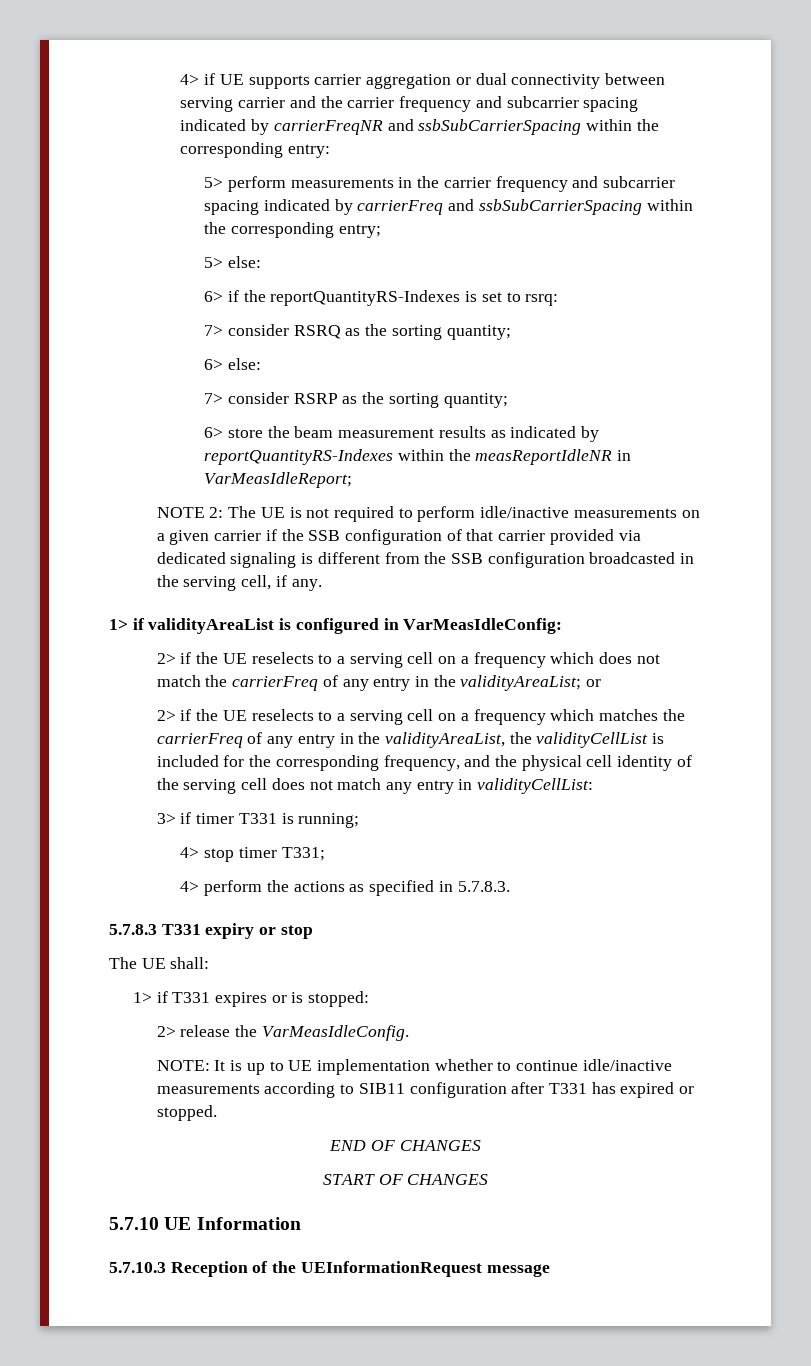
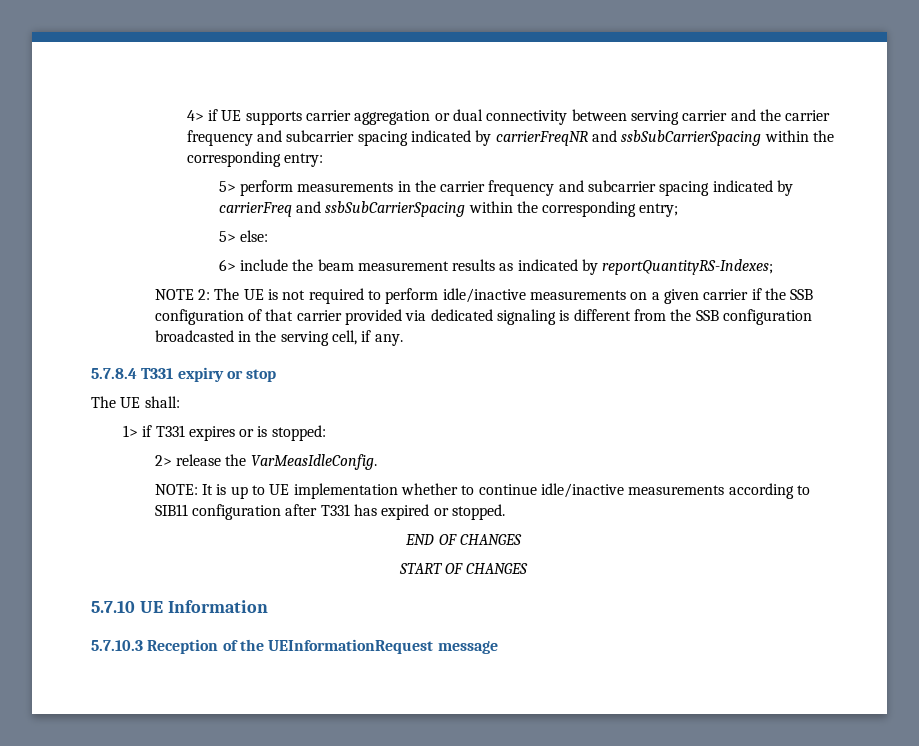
- 6> if the reportQuantityRS-Indexes is set to rsrq:
- 7> consider RSRQ as the sorting quantity;
- 6> else:
- 7> consider RSRP as the sorting quantity;
- 6> store the beam measurement results as indicated by reportQuantityRS-Indexes within the measReportIdleNR in VarMeasIdleReport;
+ 6> include the beam measurement results as indicated by reportQuantityRS-Indexes;
- 1> if validityAreaList is configured in VarMeasIdleConfig:
- 2> if the UE reselects to a serving cell on a frequency which does not match the carrierFreq of any entry in the validityAreaList; or
- 2> if the UE reselects to a serving cell on a frequency which matches the carrierFreq of any entry in the validityAreaList, the validityCellList is included for the corresponding frequency, and the physical cell identity of the serving cell does not match any entry in validityCellList:
- 3> if timer T331 is running;
- 4> stop timer T331;
- 4> perform the actions as specified in 5.7.8.3.
- 5.7.8.3 T331 expiry or stop
+ 5.7.8.4 T331 expiry or stop

